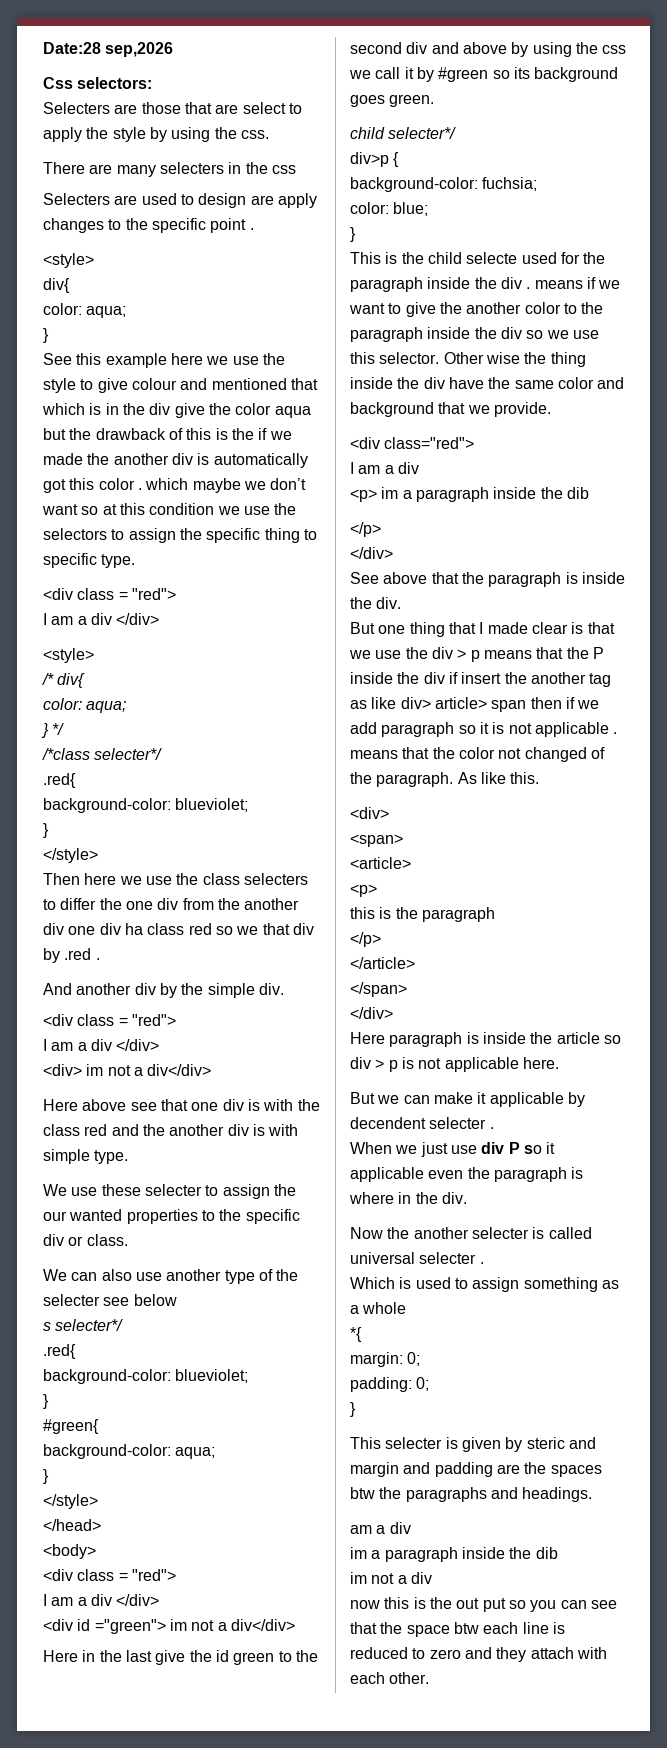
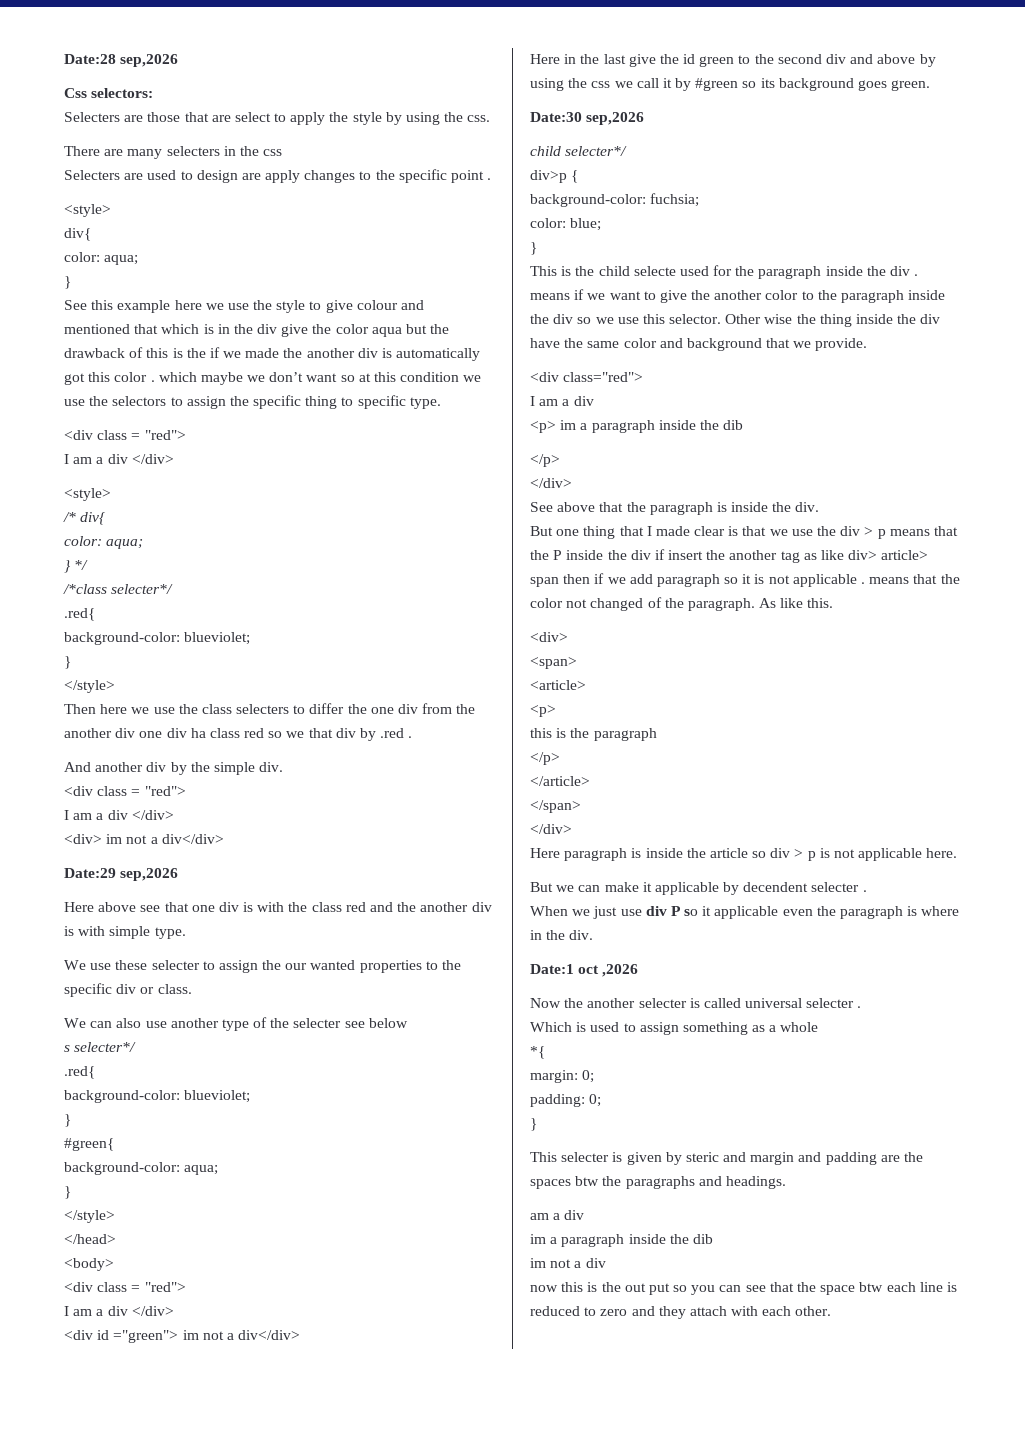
+ Date:29 sep,2026
+ Date:30 sep,2026
+ Date:1 oct ,2026

